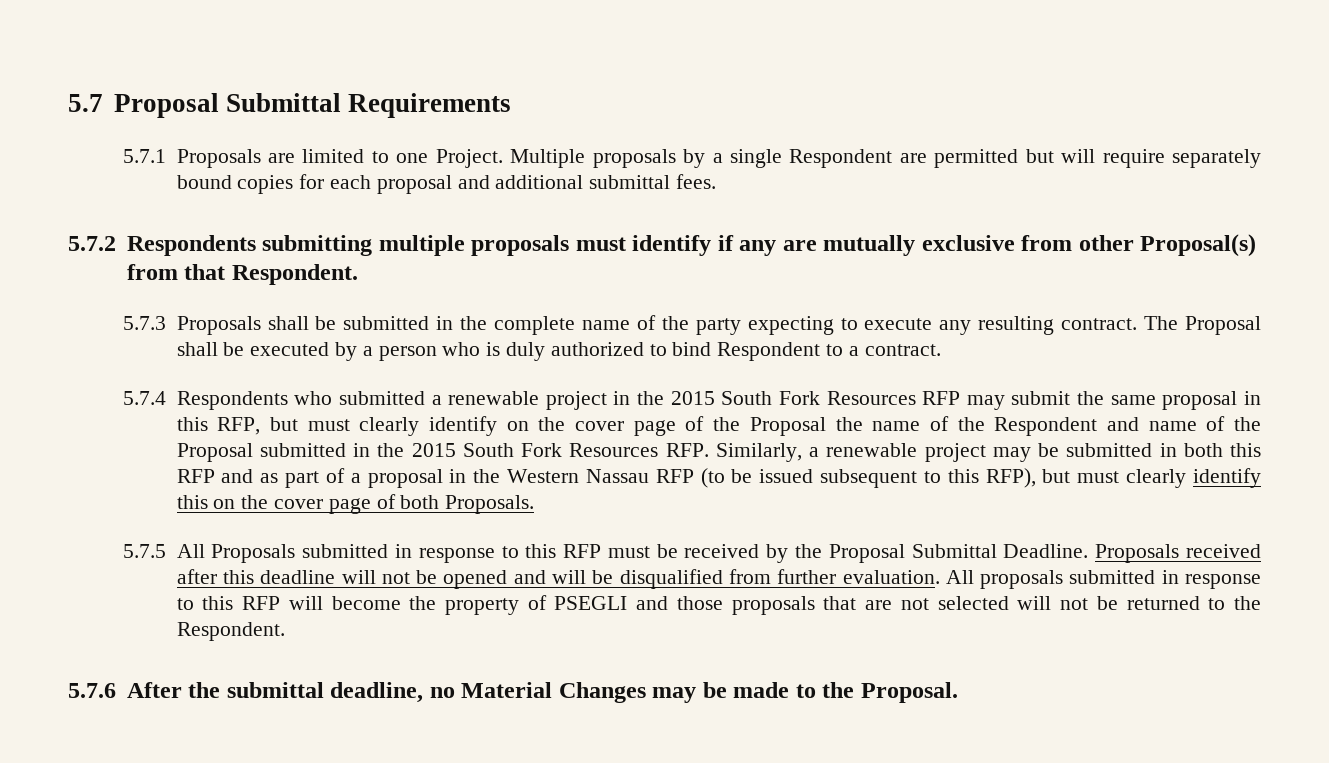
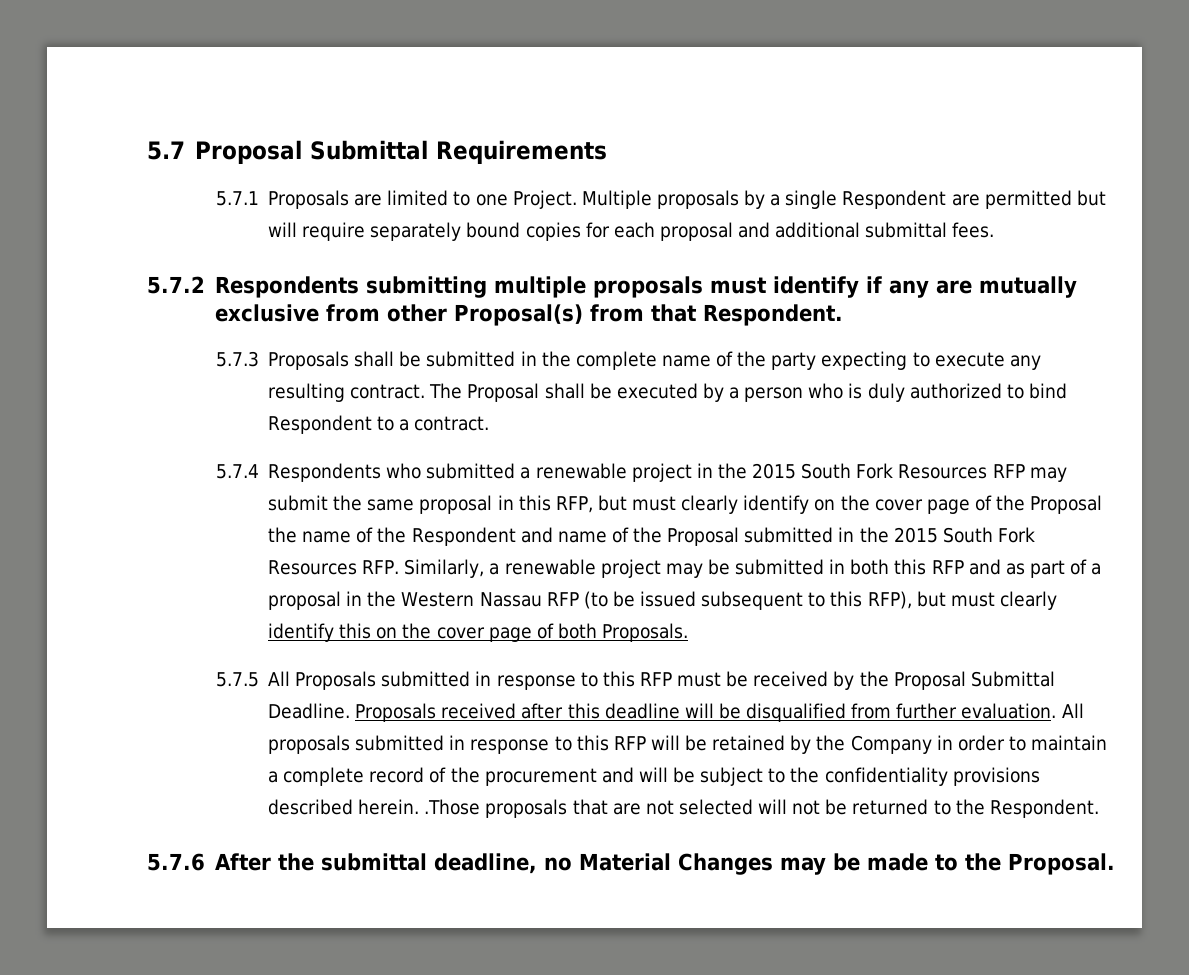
- Proposals received after this deadline will not be opened and will be disqualified from further evaluation.
+ Proposals received after this deadline will be disqualified from further evaluation.
- All proposals submitted in response to this RFP will become the property of PSEGLI and those proposals that are not selected will not be returned to the Respondent.
+ All proposals submitted in response to this RFP will be retained by the Company in order to maintain a complete record of the procurement and will be subject to the confidentiality provisions described herein. .Those proposals that are not selected will not be returned to the Respondent.

